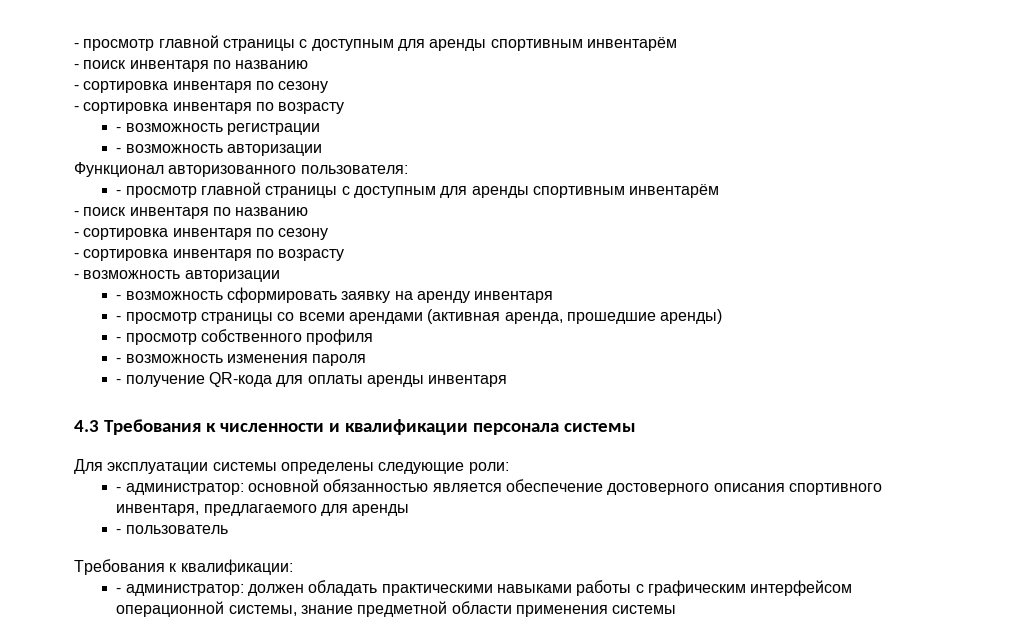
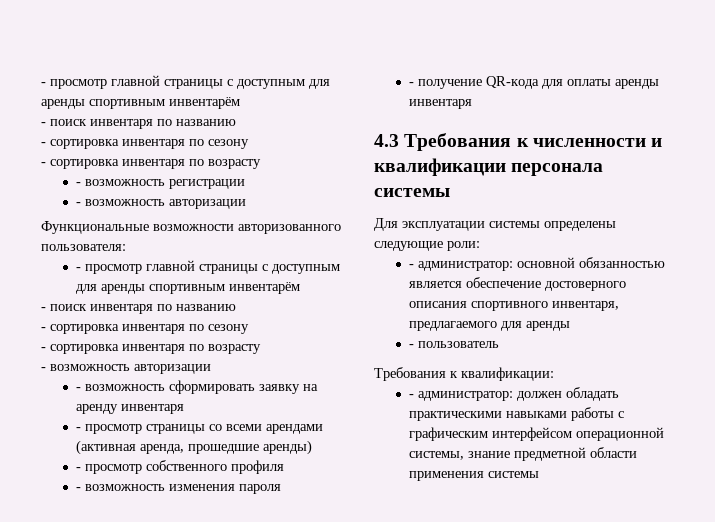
- Функционал авторизованного пользователя:
+ Функциональные возможности авторизованного пользователя:

